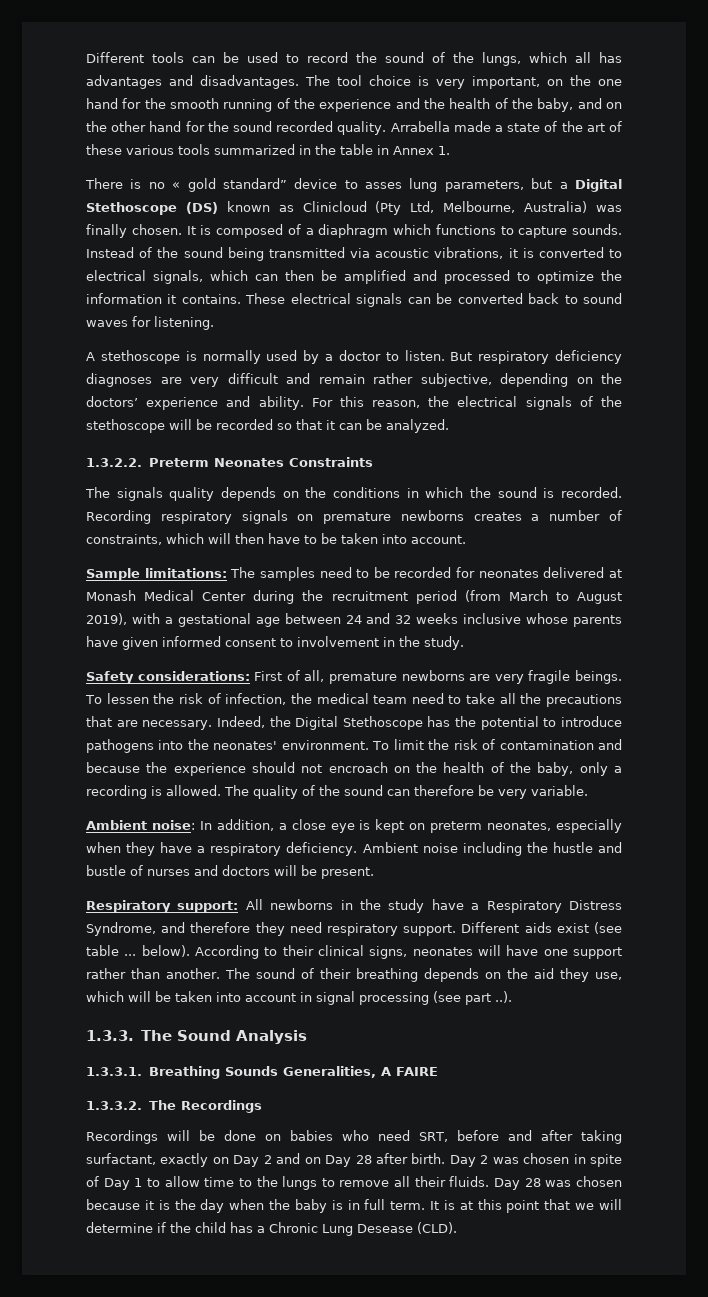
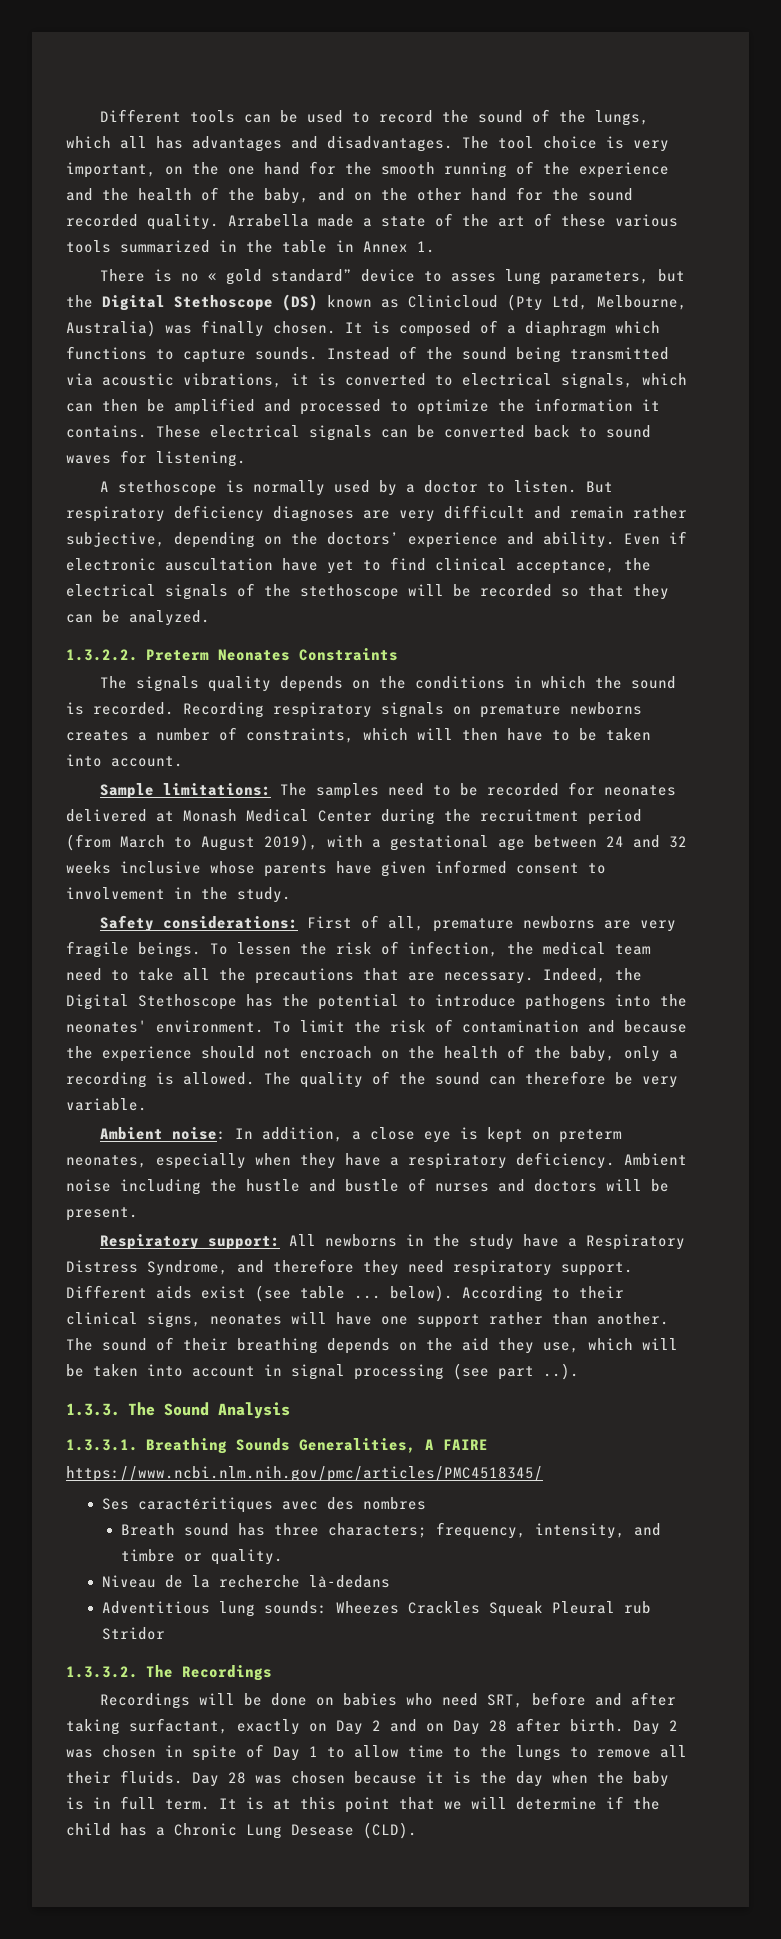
- There is no « gold standard” device to asses lung parameters, but a Digital Stethoscope (DS) known as Clinicloud (Pty Ltd, Melbourne, Australia) was finally chosen.
+ There is no « gold standard” device to asses lung parameters, but the Digital Stethoscope (DS) known as Clinicloud (Pty Ltd, Melbourne, Australia) was finally chosen.
- For this reason, the electrical signals of the stethoscope will be recorded so that it can be analyzed.
+ Even if electronic auscultation have yet to find clinical acceptance, the electrical signals of the stethoscope will be recorded so that they can be analyzed.
+ https://www.ncbi.nlm.nih.gov/pmc/articles/PMC4518345/
+ Ses caractéritiques avec des nombres
+ Breath sound has three characters; frequency, intensity, and timbre or quality.
+ Niveau de la recherche là-dedans
+ Adventitious lung sounds: Wheezes Crackles Squeak Pleural rub Stridor

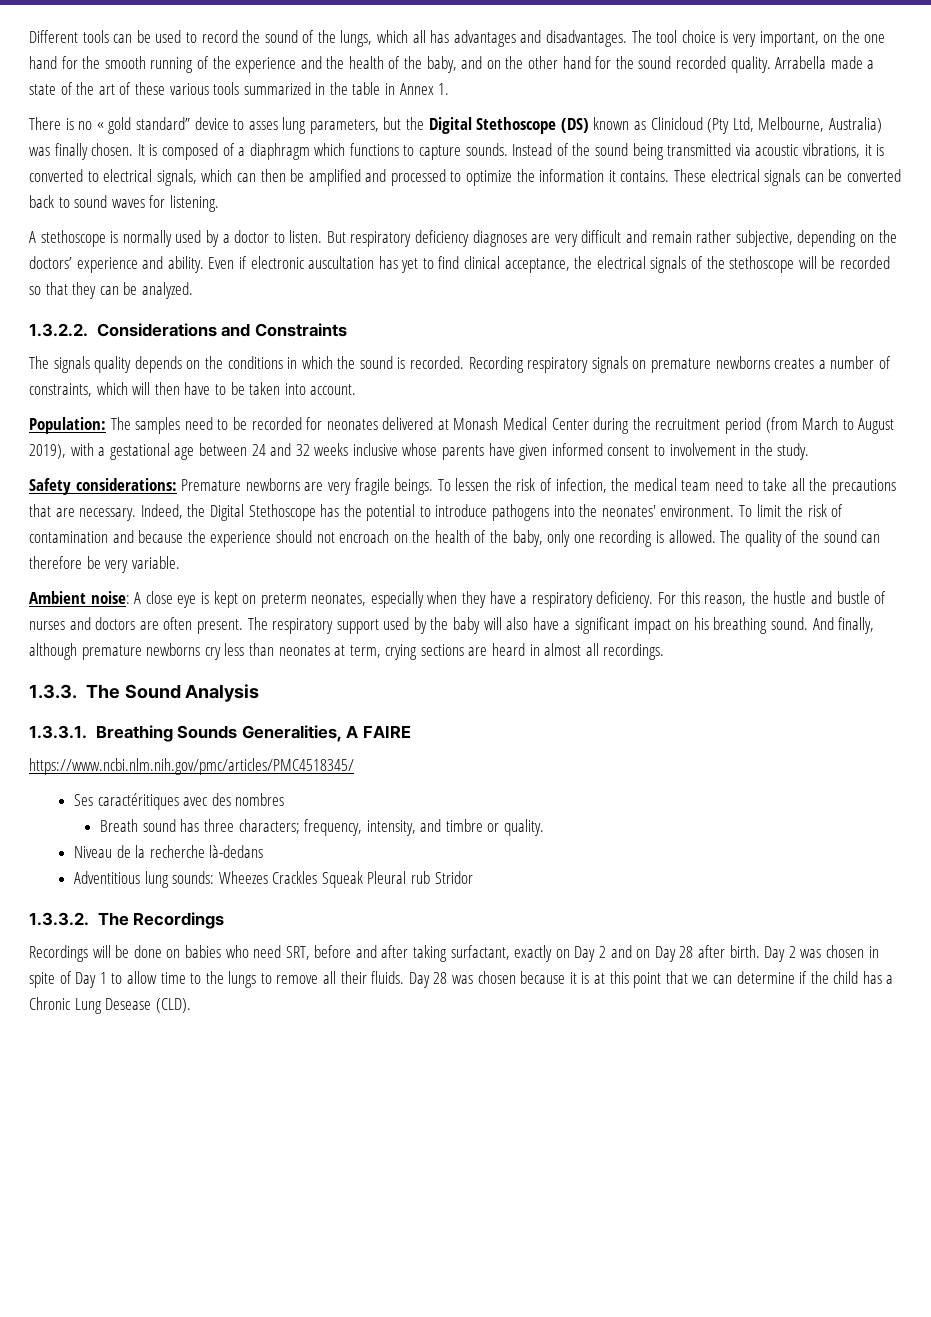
- Even if electronic auscultation have yet to find clinical acceptance, the electrical signals of the stethoscope will be recorded so that they can be analyzed.
+ Even if electronic auscultation has yet to find clinical acceptance, the electrical signals of the stethoscope will be recorded so that they can be analyzed.
- 1.3.2.2. Preterm Neonates Constraints
+ 1.3.2.2. Considerations and Constraints
- Sample limitations: The samples need to be recorded for neonates delivered at Monash Medical Center during the recruitment period (from March to August 2019), with a gestational age between 24 and 32 weeks inclusive whose parents have given informed consent to involvement in the study.
+ Population: The samples need to be recorded for neonates delivered at Monash Medical Center during the recruitment period (from March to August 2019), with a gestational age between 24 and 32 weeks inclusive whose parents have given informed consent to involvement in the study.
- Safety considerations: First of all, premature newborns are very fragile beings.
+ Safety considerations: Premature newborns are very fragile beings.
- To limit the risk of contamination and because the experience should not encroach on the health of the baby, only a recording is allowed.
+ To limit the risk of contamination and because the experience should not encroach on the health of the baby, only one recording is allowed.
- Ambient noise: In addition, a close eye is kept on preterm neonates, especially when they have a respiratory deficiency.
+ Ambient noise: A close eye is kept on preterm neonates, especially when they have a respiratory deficiency.
- Ambient noise including the hustle and bustle of nurses and doctors will be present.
- Respiratory support: All newborns in the study have a Respiratory Distress Syndrome, and therefore they need respiratory support. Different aids exist (see table ... below). According to their clinical signs, neonates will have one support rather than another. The sound of their breathing depends on the aid they use, which will be taken into account in signal processing (see part ..).
+ For this reason, the hustle and bustle of nurses and doctors are often present. The respiratory support used by the baby will also have a significant impact on his breathing sound. And finally, although premature newborns cry less than neonates at term, crying sections are heard in almost all recordings.
- Day 28 was chosen because it is the day when the baby is in full term. It is at this point that we will determine if the child has a Chronic Lung Desease (CLD).
+ Day 28 was chosen because it is at this point that we can determine if the child has a Chronic Lung Desease (CLD).

